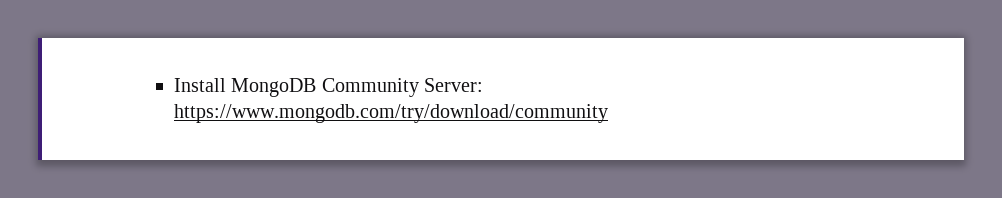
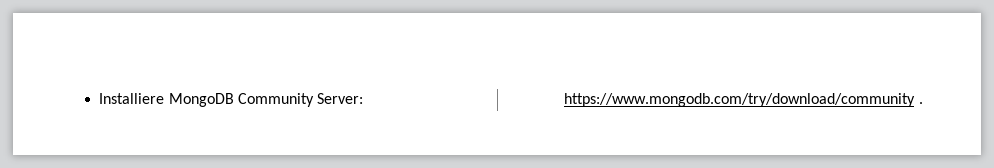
- Install MongoDB Community Server: https://www.mongodb.com/try/download/community
+ Installiere MongoDB Community Server: https://www.mongodb.com/try/download/community .

